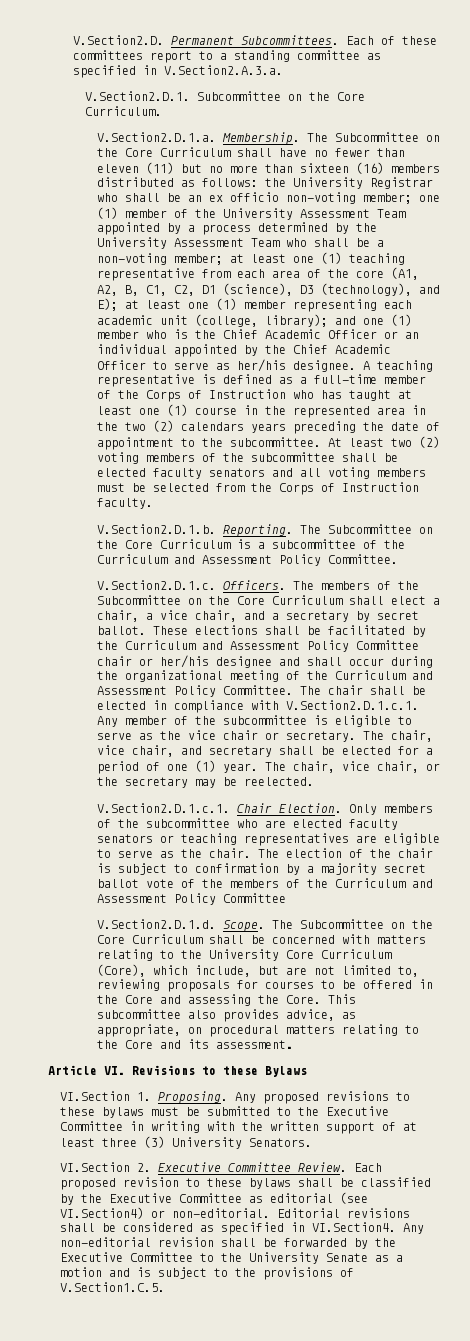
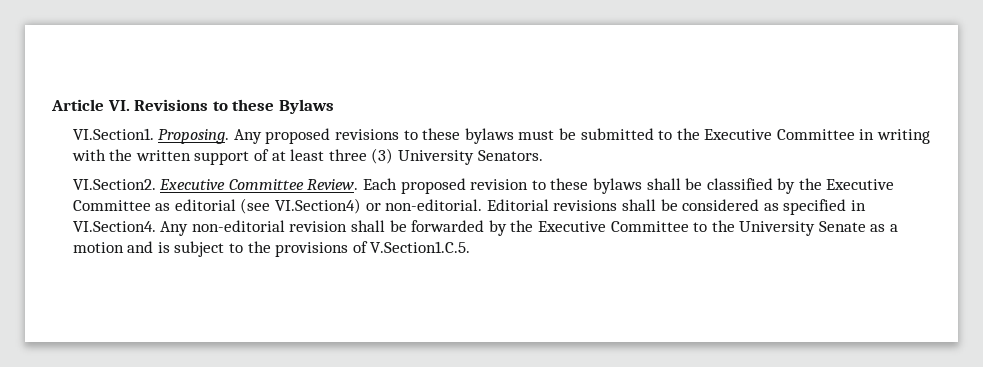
- V.Section2.D. Permanent Subcommittees. Each of these committees report to a standing committee as specified in V.Section2.A.3.a.
- V.Section2.D.1. Subcommittee on the Core Curriculum.
- V.Section2.D.1.a. Membership. The Subcommittee on the Core Curriculum shall have no fewer than eleven (11) but no more than sixteen (16) members distributed as follows: the University Registrar who shall be an ex officio non-voting member; one (1) member of the University Assessment Team appointed by a process determined by the University Assessment Team who shall be a non-voting member; at least one (1) teaching representative from each area of the core (A1, A2, B, C1, C2, D1 (science), D3 (technology), and E); at least one (1) member representing each academic unit (college, library); and one (1) member who is the Chief Academic Officer or an individual appointed by the Chief Academic Officer to serve as her/his designee. A teaching representative is defined as a full-time member of the Corps of Instruction who has taught at least one (1) course in the represented area in the two (2) calendars years preceding the date of appointment to the subcommittee. At least two (2) voting members of the subcommittee shall be elected faculty senators and all voting members must be selected from the Corps of Instruction faculty.
- V.Section2.D.1.b. Reporting. The Subcommittee on the Core Curriculum is a subcommittee of the Curriculum and Assessment Policy Committee.
- V.Section2.D.1.c. Officers. The members of the Subcommittee on the Core Curriculum shall elect a chair, a vice chair, and a secretary by secret ballot. These elections shall be facilitated by the Curriculum and Assessment Policy Committee chair or her/his designee and shall occur during the organizational meeting of the Curriculum and Assessment Policy Committee. The chair shall be elected in compliance with V.Section2.D.1.c.1. Any member of the subcommittee is eligible to serve as the vice chair or secretary. The chair, vice chair, and secretary shall be elected for a period of one (1) year. The chair, vice chair, or the secretary may be reelected.
- V.Section2.D.1.c.1. Chair Election. Only members of the subcommittee who are elected faculty senators or teaching representatives are eligible to serve as the chair. The election of the chair is subject to confirmation by a majority secret ballot vote of the members of the Curriculum and Assessment Policy Committee
- V.Section2.D.1.d. Scope. The Subcommittee on the Core Curriculum shall be concerned with matters relating to the University Core Curriculum (Core), which include, but are not limited to, reviewing proposals for courses to be offered in the Core and assessing the Core. This subcommittee also provides advice, as appropriate, on procedural matters relating to the Core and its assessment.
- VI.Section 1. Proposing.
+ VI.Section1. Proposing.
- VI.Section 2. Executive Committee Review.
+ VI.Section2. Executive Committee Review.

